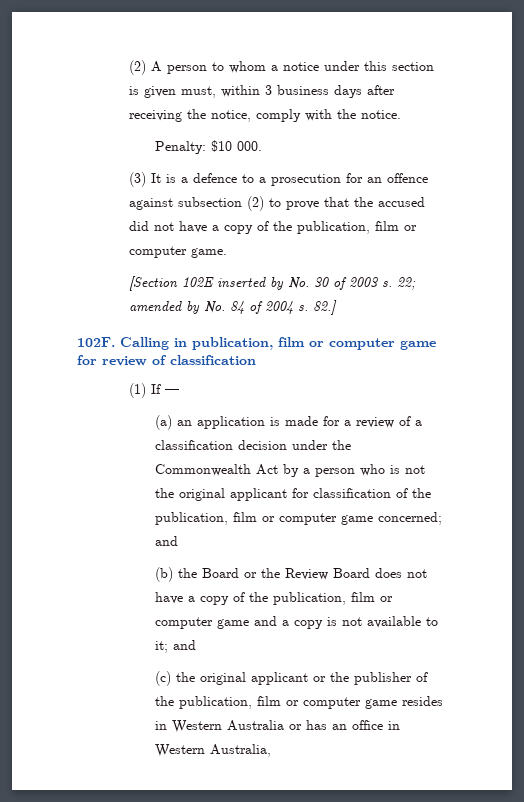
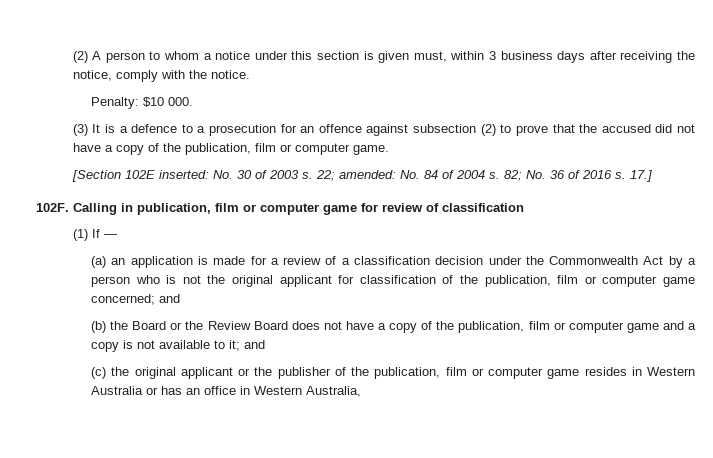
- [Section 102E inserted by No. 30 of 2003 s.
+ [Section 102E inserted: No. 30 of 2003 s.
- 22; amended by No. 84 of 2004 s.
+ 22; amended: No. 84 of 2004 s.
- 82.]
+ 82; No. 36 of 2016 s. 17.]

